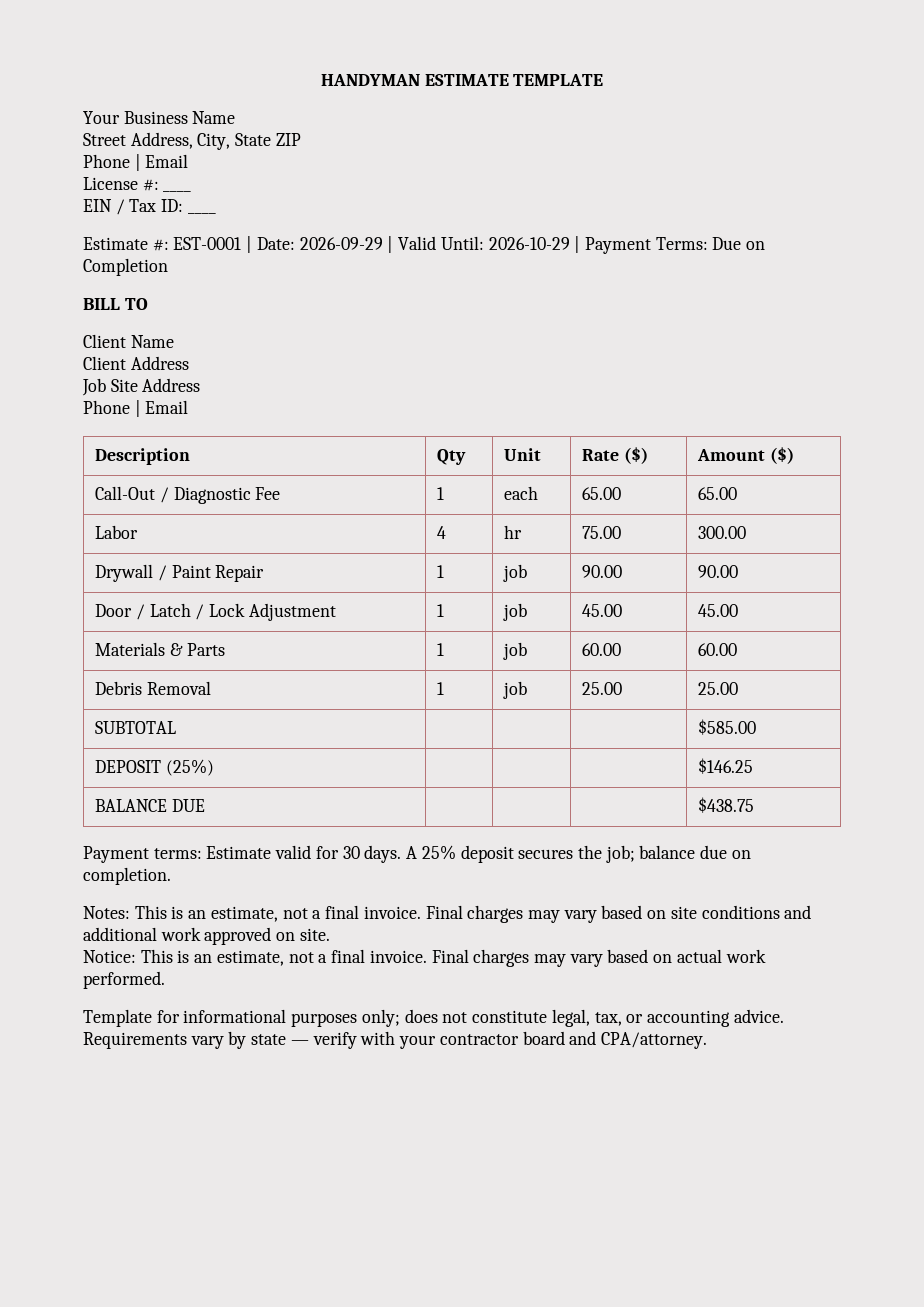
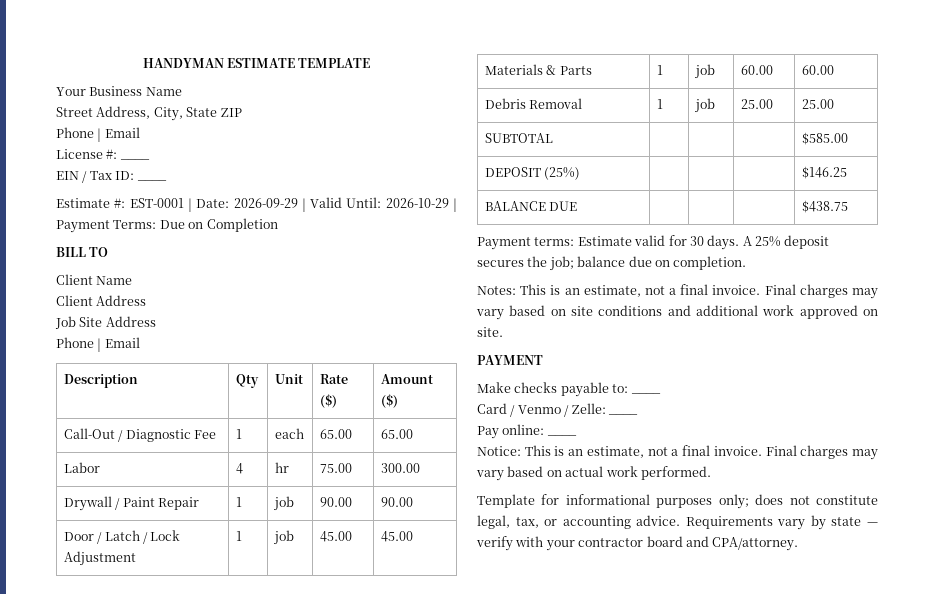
+ PAYMENT
+ Make checks payable to: ____
+ Card / Venmo / Zelle: ____
+ Pay online: ____

